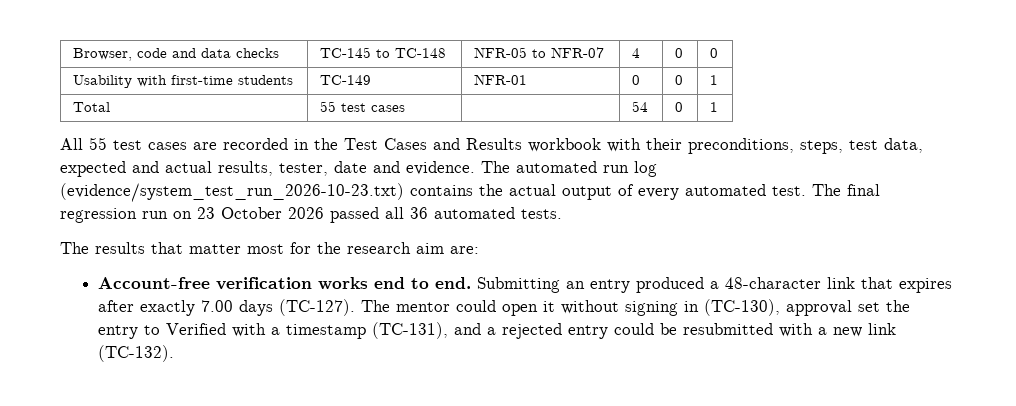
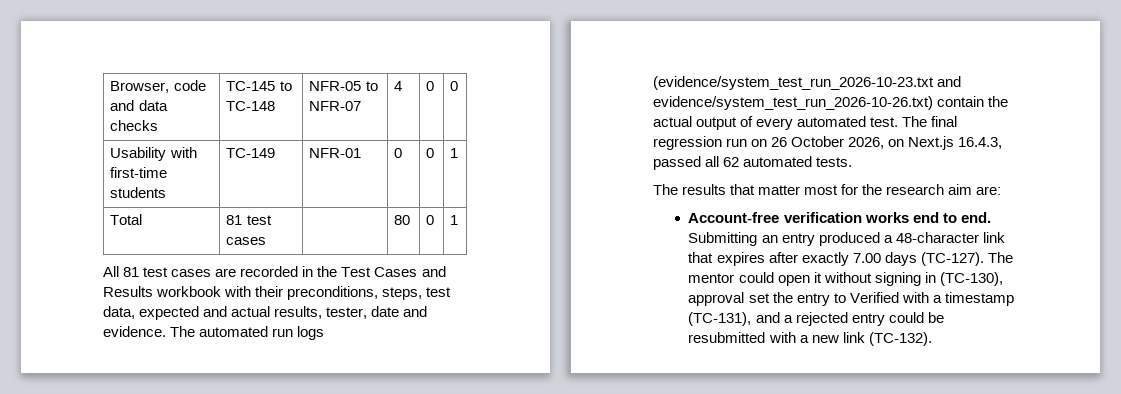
- Total | 55 test cases | | 54 | 0 | 1
+ Total | 81 test cases | | 80 | 0 | 1
- All 55 test cases are recorded in the Test Cases and Results workbook with their preconditions, steps, test data, expected and actual results, tester, date and evidence.
+ All 81 test cases are recorded in the Test Cases and Results workbook with their preconditions, steps, test data, expected and actual results, tester, date and evidence.
- The automated run log (evidence/system_test_run_2026-10-23.txt) contains the actual output of every automated test.
+ The automated run logs (evidence/system_test_run_2026-10-23.txt and evidence/system_test_run_2026-10-26.txt) contain the actual output of every automated test.
- The final regression run on 23 October 2026 passed all 36 automated tests.
+ The final regression run on 26 October 2026, on Next.js 16.4.3, passed all 62 automated tests.

